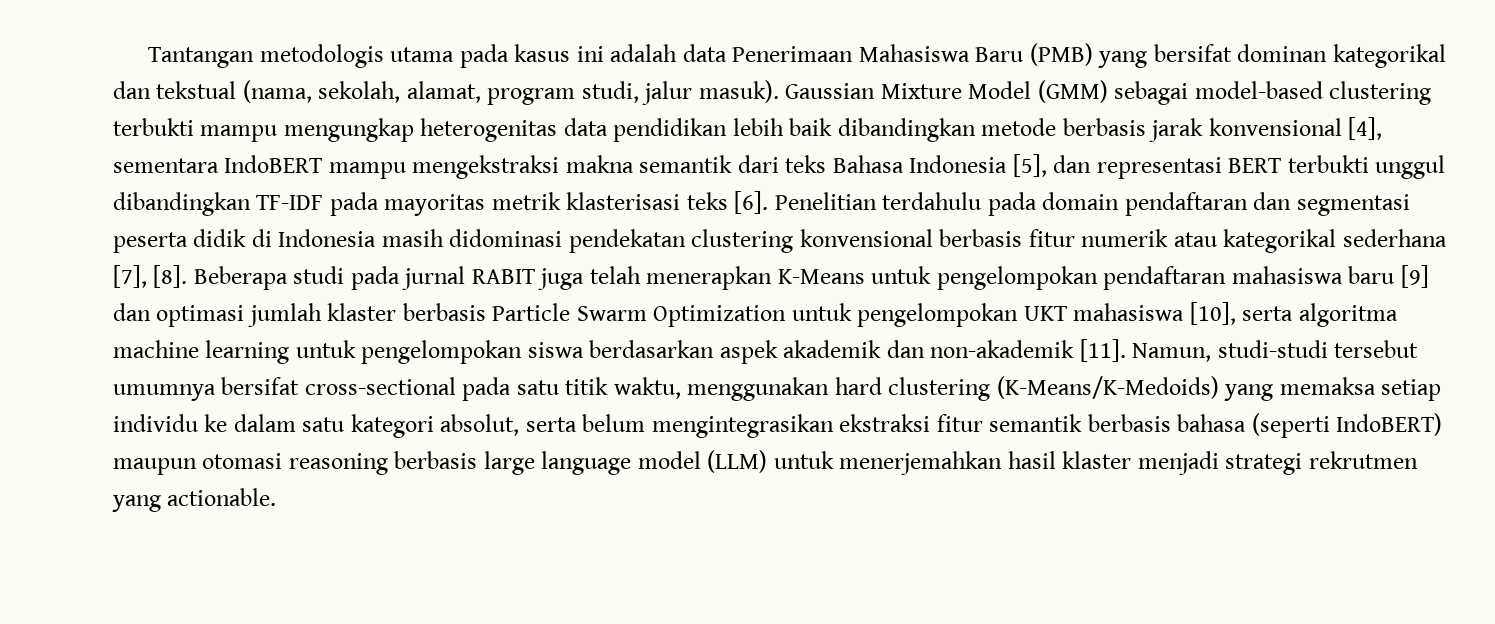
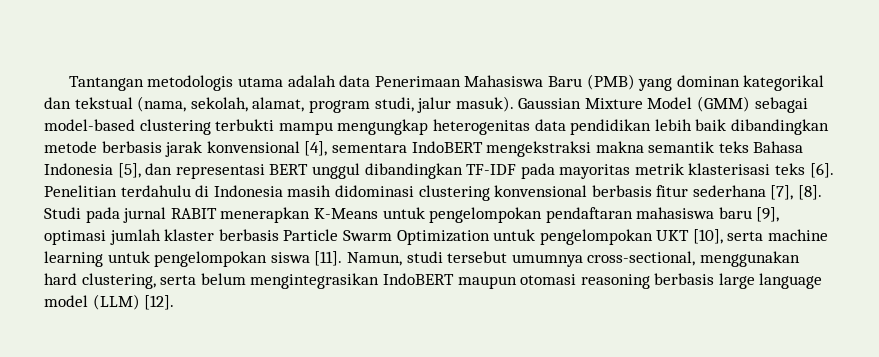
- Tantangan metodologis utama pada kasus ini adalah data Penerimaan Mahasiswa Baru (PMB) yang bersifat dominan kategorikal dan tekstual (nama, sekolah, alamat, program studi, jalur masuk).
+ Tantangan metodologis utama adalah data Penerimaan Mahasiswa Baru (PMB) yang dominan kategorikal dan tekstual (nama, sekolah, alamat, program studi, jalur masuk).
- Gaussian Mixture Model (GMM) sebagai model-based clustering terbukti mampu mengungkap heterogenitas data pendidikan lebih baik dibandingkan metode berbasis jarak konvensional [4], sementara IndoBERT mampu mengekstraksi makna semantik dari teks Bahasa Indonesia [5], dan representasi BERT terbukti unggul dibandingkan TF-IDF pada mayoritas metrik klasterisasi teks [6].
+ Gaussian Mixture Model (GMM) sebagai model-based clustering terbukti mampu mengungkap heterogenitas data pendidikan lebih baik dibandingkan metode berbasis jarak konvensional [4], sementara IndoBERT mengekstraksi makna semantik teks Bahasa Indonesia [5], dan representasi BERT unggul dibandingkan TF-IDF pada mayoritas metrik klasterisasi teks [6].
- Penelitian terdahulu pada domain pendaftaran dan segmentasi peserta didik di Indonesia masih didominasi pendekatan clustering konvensional berbasis fitur numerik atau kategorikal sederhana [7], [8].
+ Penelitian terdahulu di Indonesia masih didominasi clustering konvensional berbasis fitur sederhana [7], [8].
- Beberapa studi pada jurnal RABIT juga telah menerapkan K-Means untuk pengelompokan pendaftaran mahasiswa baru [9] dan optimasi jumlah klaster berbasis Particle Swarm Optimization untuk pengelompokan UKT mahasiswa [10], serta algoritma machine learning untuk pengelompokan siswa berdasarkan aspek akademik dan non-akademik [11].
+ Studi pada jurnal RABIT menerapkan K-Means untuk pengelompokan pendaftaran mahasiswa baru [9], optimasi jumlah klaster berbasis Particle Swarm Optimization untuk pengelompokan UKT [10], serta machine learning untuk pengelompokan siswa [11].
- Namun, studi-studi tersebut umumnya bersifat cross-sectional pada satu titik waktu, menggunakan hard clustering (K-Means/K-Medoids) yang memaksa setiap individu ke dalam satu kategori absolut, serta belum mengintegrasikan ekstraksi fitur semantik berbasis bahasa (seperti IndoBERT) maupun otomasi reasoning berbasis large language model (LLM) untuk menerjemahkan hasil klaster menjadi strategi rekrutmen yang actionable.
+ Namun, studi tersebut umumnya cross-sectional, menggunakan hard clustering, serta belum mengintegrasikan IndoBERT maupun otomasi reasoning berbasis large language model (LLM) [12].

